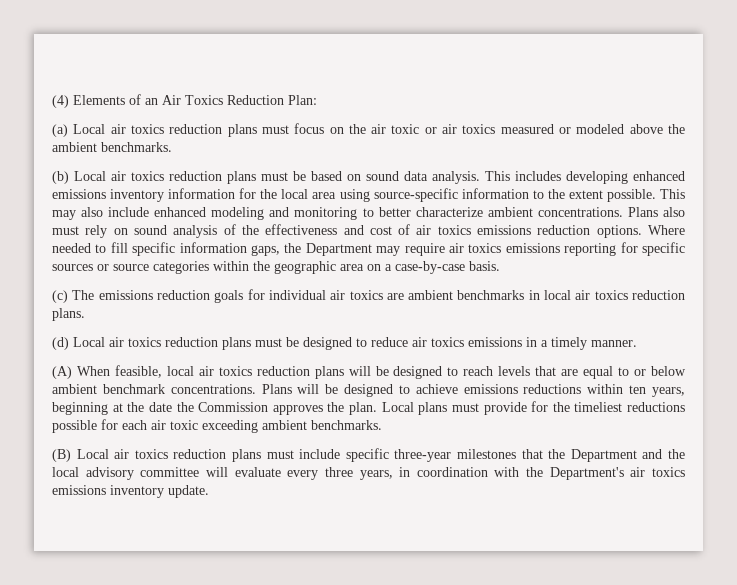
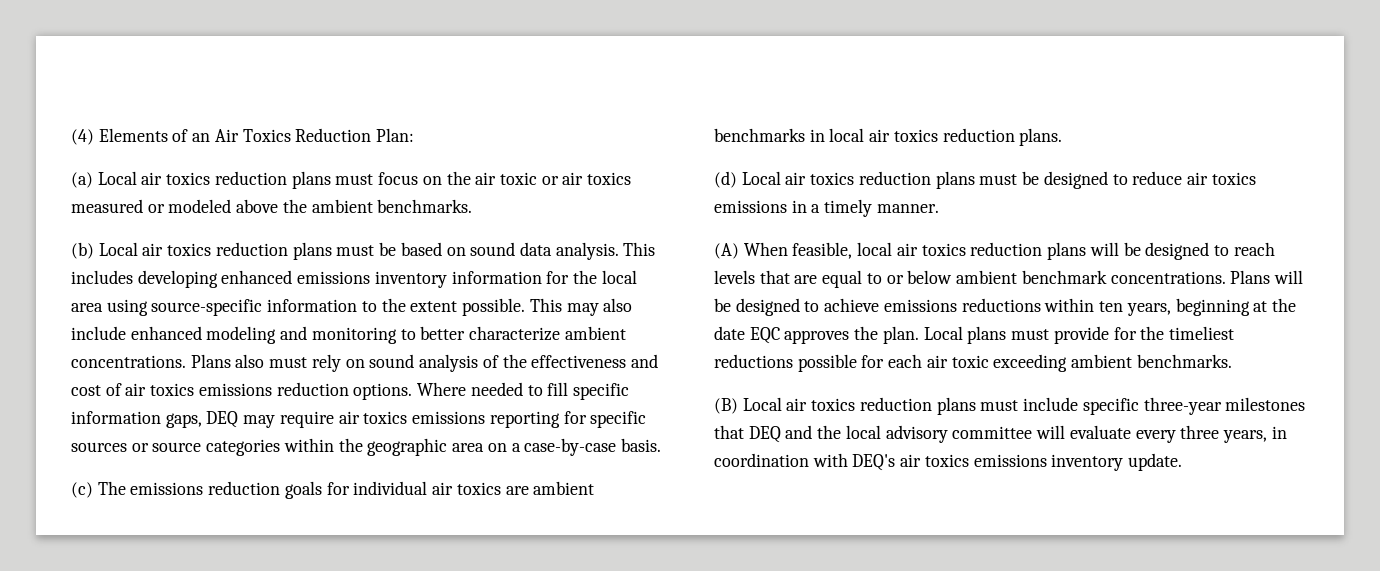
- Where needed to fill specific information gaps, the Department may require air toxics emissions reporting for specific sources or source categories within the geographic area on a case-by-case basis.
+ Where needed to fill specific information gaps, DEQ may require air toxics emissions reporting for specific sources or source categories within the geographic area on a case-by-case basis.
- Plans will be designed to achieve emissions reductions within ten years, beginning at the date the Commission approves the plan.
+ Plans will be designed to achieve emissions reductions within ten years, beginning at the date EQC approves the plan.
- (B) Local air toxics reduction plans must include specific three-year milestones that the Department and the local advisory committee will evaluate every three years, in coordination with the Department's air toxics emissions inventory update.
+ (B) Local air toxics reduction plans must include specific three-year milestones that DEQ and the local advisory committee will evaluate every three years, in coordination with DEQ's air toxics emissions inventory update.

